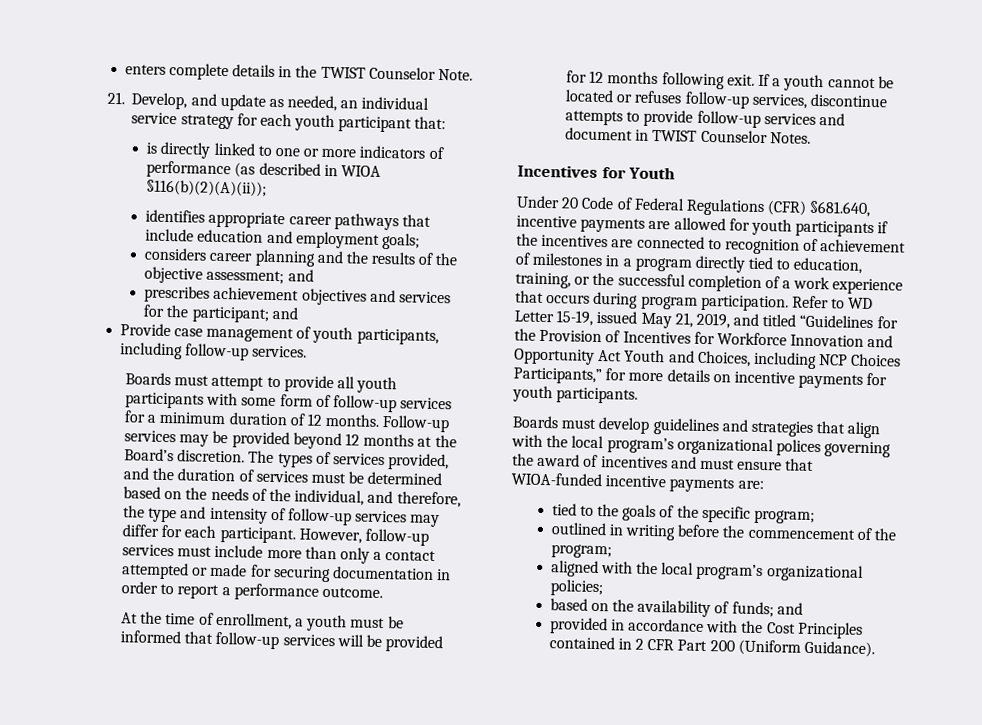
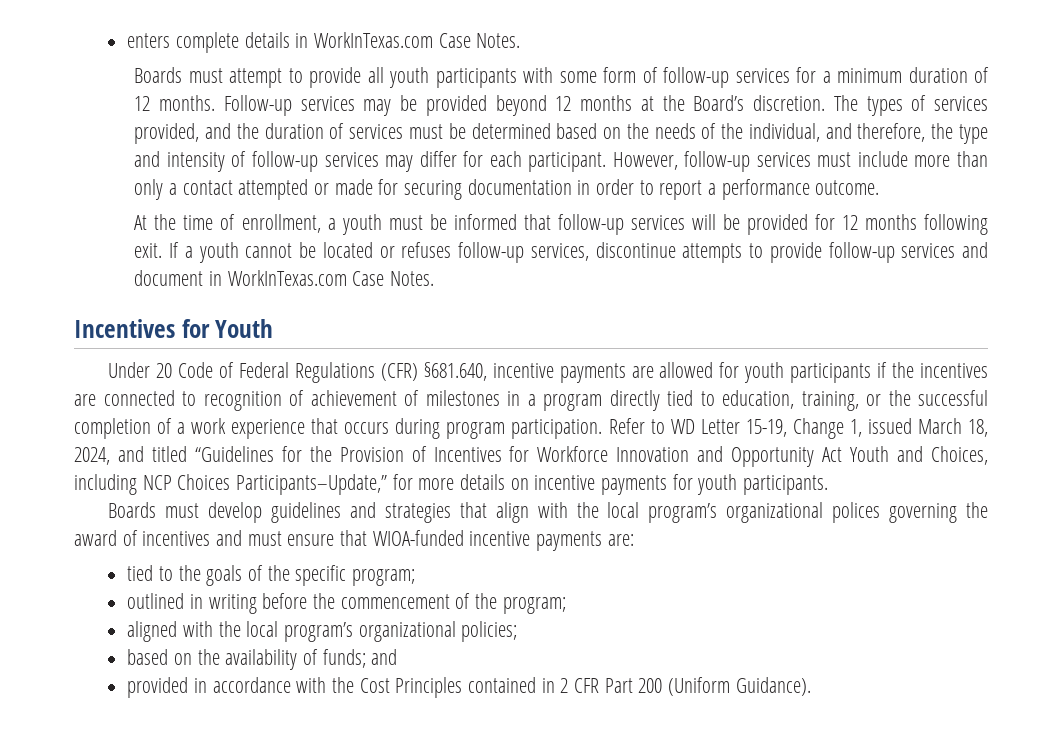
- enters complete details in the TWIST Counselor Note.
- 21. Develop, and update as needed, an individual service strategy for each youth participant that:
- is directly linked to one or more indicators of performance (as described in WIOA §116(b)(2)(A)(ii));
- identifies appropriate career pathways that include education and employment goals;
- considers career planning and the results of the objective assessment; and
- prescribes achievement objectives and services for the participant; and
- Provide case management of youth participants, including follow-up services.
+ enters complete details in WorkInTexas.com Case Notes.
- If a youth cannot be located or refuses follow-up services, discontinue attempts to provide follow-up services and document in TWIST Counselor Notes.
+ If a youth cannot be located or refuses follow-up services, discontinue attempts to provide follow-up services and document in WorkInTexas.com Case Notes.
- Refer to WD Letter 15-19, issued May 21, 2019, and titled “Guidelines for the Provision of Incentives for Workforce Innovation and Opportunity Act Youth and Choices, including NCP Choices Participants,” for more details on incentive payments for youth participants.
+ Refer to WD Letter 15-19, Change 1, issued March 18, 2024, and titled “Guidelines for the Provision of Incentives for Workforce Innovation and Opportunity Act Youth and Choices, including NCP Choices Participants–Update,” for more details on incentive payments for youth participants.

